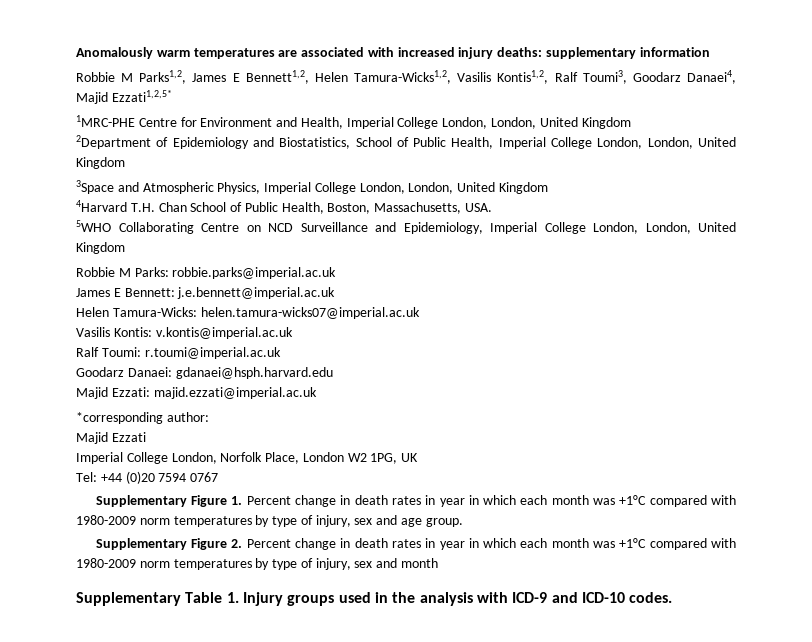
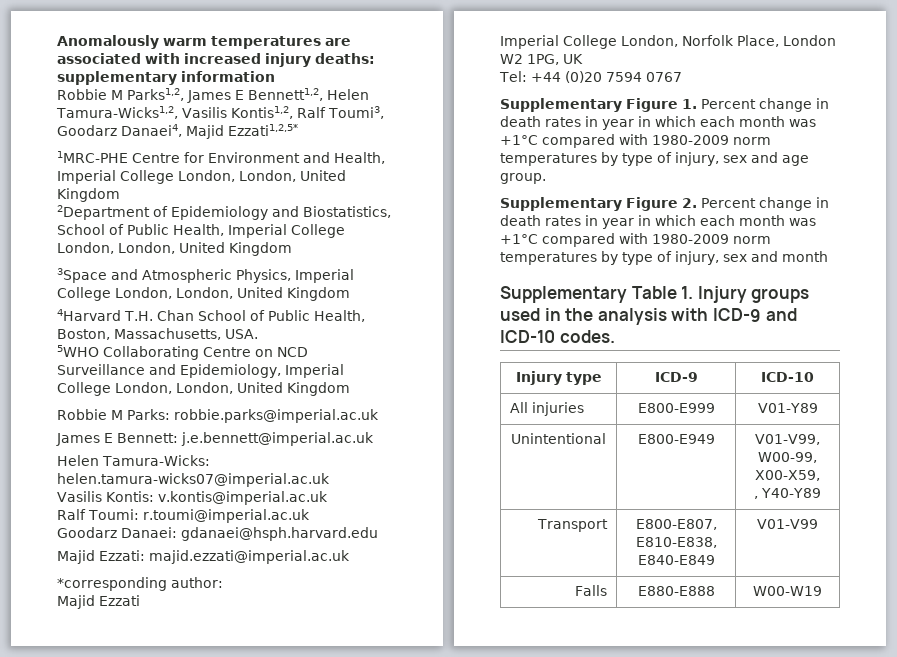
+ Injury type | ICD-9 | ICD-10
+ All injuries | E800-E999 | V01-Y89
+ Unintentional | E800-E949 | V01-V99, W00-99, X00-X59,
+ , Y40-Y89
+ Transport | E800-E807, E810-E838, E840-E849 | V01-V99
+ Falls | E880-E888 | W00-W19

